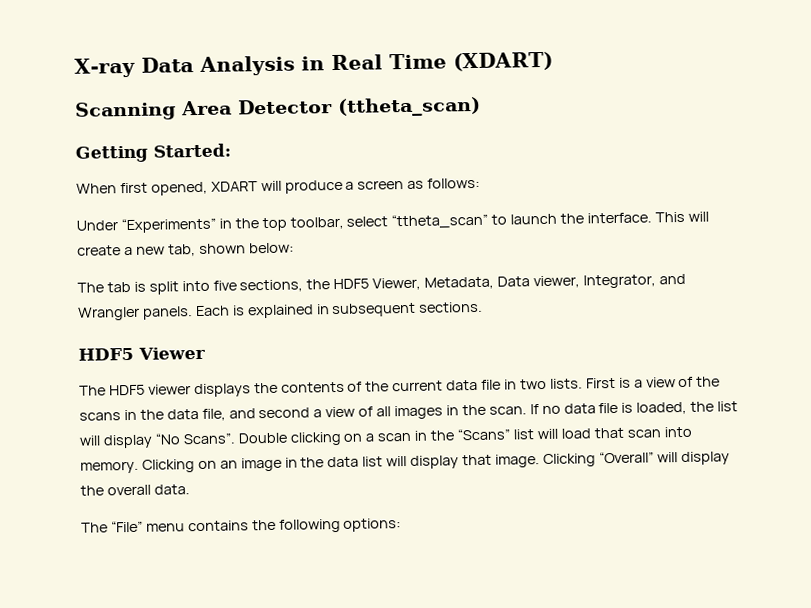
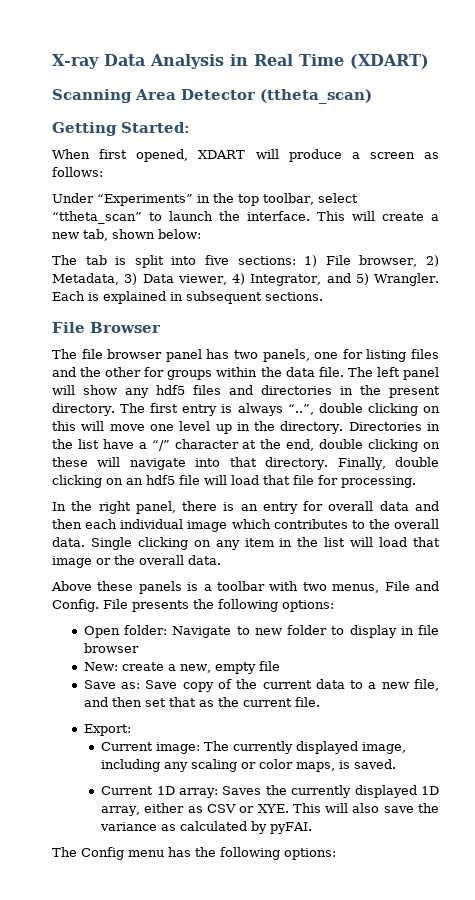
- The tab is split into five sections, the HDF5 Viewer, Metadata, Data viewer, Integrator, and Wrangler panels.
+ The tab is split into five sections: 1) File browser, 2) Metadata, 3) Data viewer, 4) Integrator, and 5) Wrangler.
- HDF5 Viewer
- The HDF5 viewer displays the contents of the current data file in two lists. First is a view of the scans in the data file, and second a view of all images in the scan. If no data file is loaded, the list will display “No Scans”. Double clicking on a scan in the “Scans” list will load that scan into memory. Clicking on an image in the data list will display that image. Clicking “Overall” will display the overall data.
- The “File” menu contains the following options:
+ File Browser
+ The file browser panel has two panels, one for listing files and the other for groups within the data file. The left panel will show any hdf5 files and directories in the present directory. The first entry is always “..”, double clicking on this will move one level up in the directory. Directories in the list have a “/” character at the end, double clicking on these will navigate into that directory. Finally, double clicking on an hdf5 file will load that file for processing.
+ In the right panel, there is an entry for overall data and then each individual image which contributes to the overall data. Single clicking on any item in the list will load that image or the overall data.
+ Above these panels is a toolbar with two menus, File and Config. File presents the following options:
+ Open folder: Navigate to new folder to display in file browser
+ New: create a new, empty file
+ Save as: Save copy of the current data to a new file, and then set that as the current file.
+ Export:
+ Current image: The currently displayed image, including any scaling or color maps, is saved.
+ Current 1D array: Saves the currently displayed 1D array, either as CSV or XYE. This will also save the variance as calculated by pyFAI.
+ The Config menu has the following options:

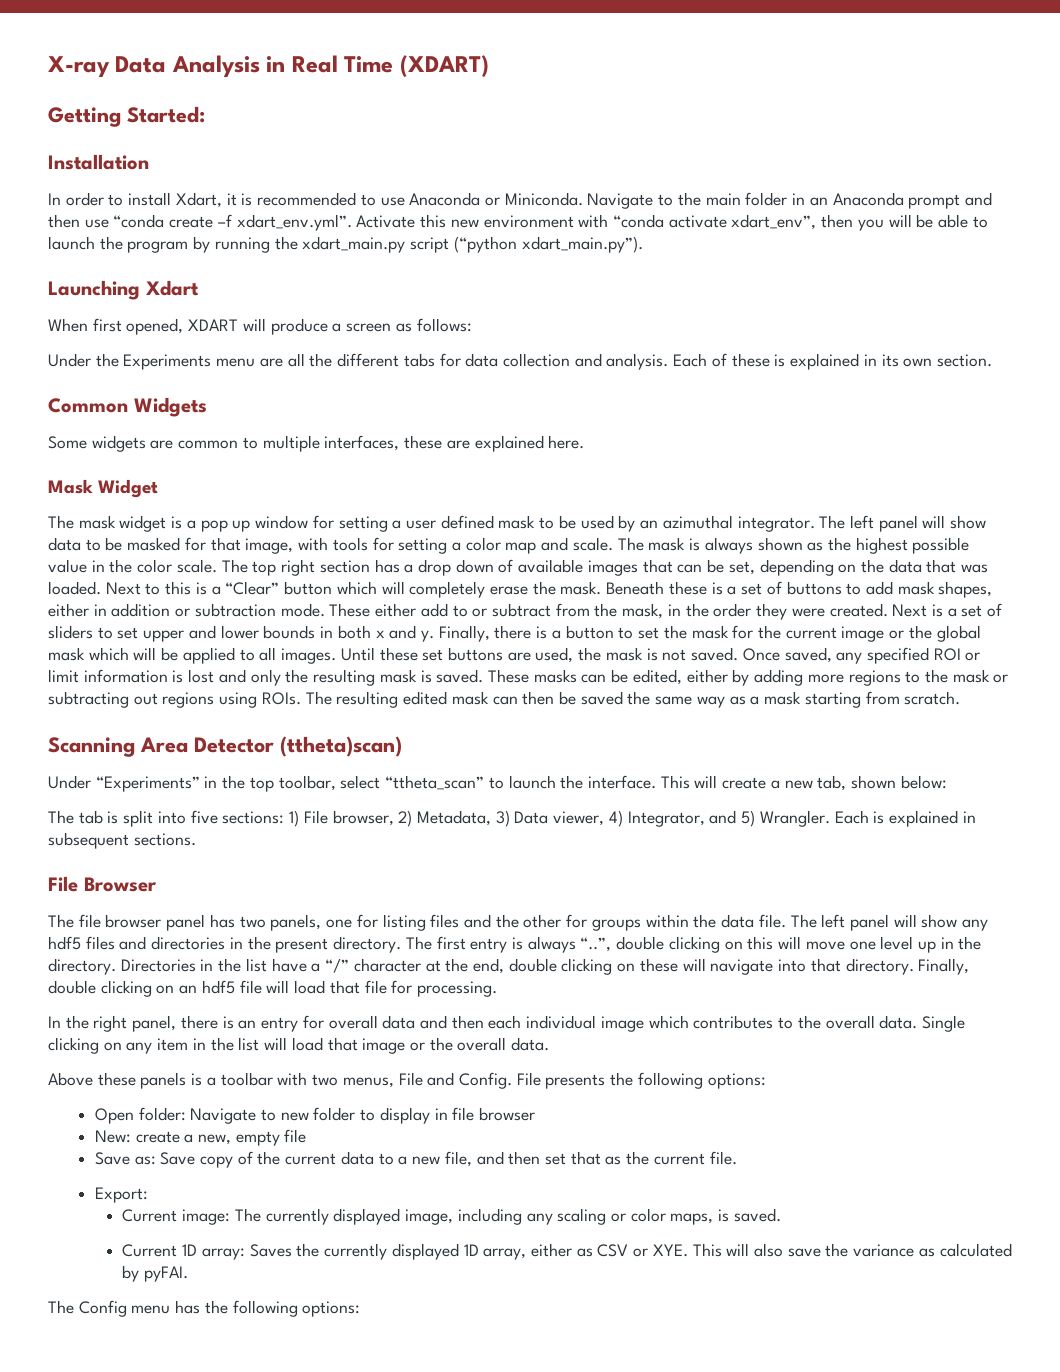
- Scanning Area Detector (ttheta_scan)
  Getting Started:
+ Installation
+ In order to install Xdart, it is recommended to use Anaconda or Miniconda. Navigate to the main folder in an Anaconda prompt and then use “conda create –f xdart_env.yml”. Activate this new environment with “conda activate xdart_env”, then you will be able to launch the program by running the xdart_main.py script (“python xdart_main.py”).
+ Launching Xdart
+ Under the Experiments menu are all the different tabs for data collection and analysis. Each of these is explained in its own section.
+ Common Widgets
+ Some widgets are common to multiple interfaces, these are explained here.
+ Mask Widget
+ The mask widget is a pop up window for setting a user defined mask to be used by an azimuthal integrator. The left panel will show data to be masked for that image, with tools for setting a color map and scale. The mask is always shown as the highest possible value in the color scale. The top right section has a drop down of available images that can be set, depending on the data that was loaded. Next to this is a “Clear” button which will completely erase the mask. Beneath these is a set of buttons to add mask shapes, either in addition or subtraction mode. These either add to or subtract from the mask, in the order they were created. Next is a set of sliders to set upper and lower bounds in both x and y. Finally, there is a button to set the mask for the current image or the global mask which will be applied to all images. Until these set buttons are used, the mask is not saved. Once saved, any specified ROI or limit information is lost and only the resulting mask is saved. These masks can be edited, either by adding more regions to the mask or subtracting out regions using ROIs. The resulting edited mask can then be saved the same way as a mask starting from scratch.
+ Scanning Area Detector (ttheta)scan)

